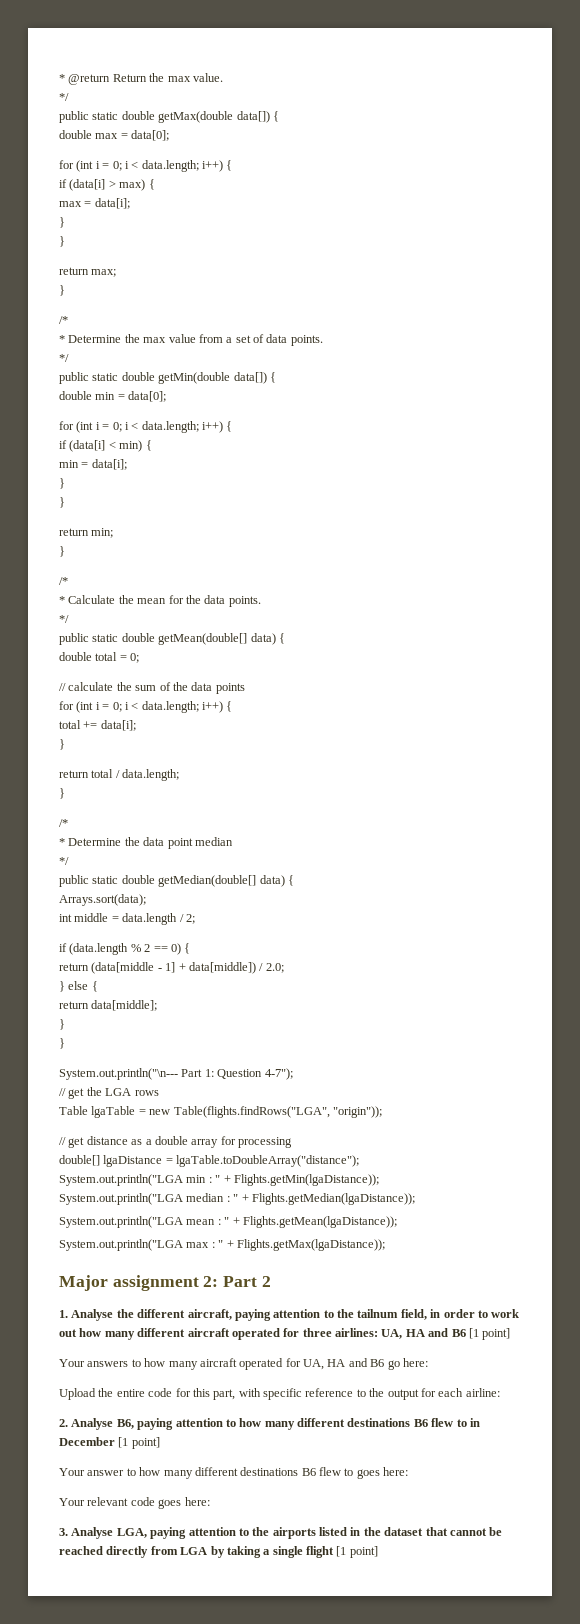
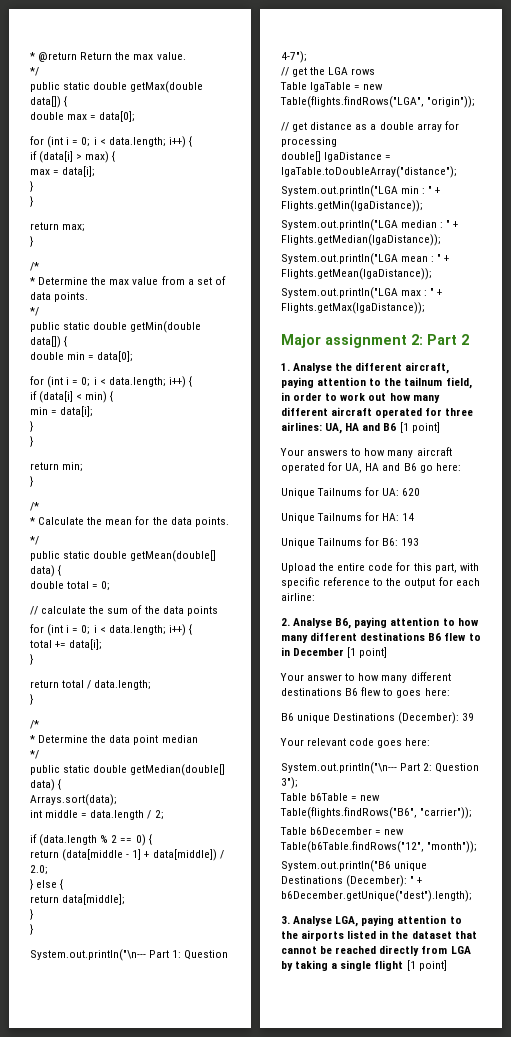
+ Unique Tailnums for UA: 620
+ Unique Tailnums for HA: 14
+ Unique Tailnums for B6: 193
+ B6 unique Destinations (December): 39
+ System.out.println("\n--- Part 2: Question 3");
+ Table b6Table = new Table(flights.findRows("B6", "carrier"));
+ Table b6December = new Table(b6Table.findRows("12", "month"));
+ System.out.println("B6 unique Destinations (December): " + b6December.getUnique("dest").length);

